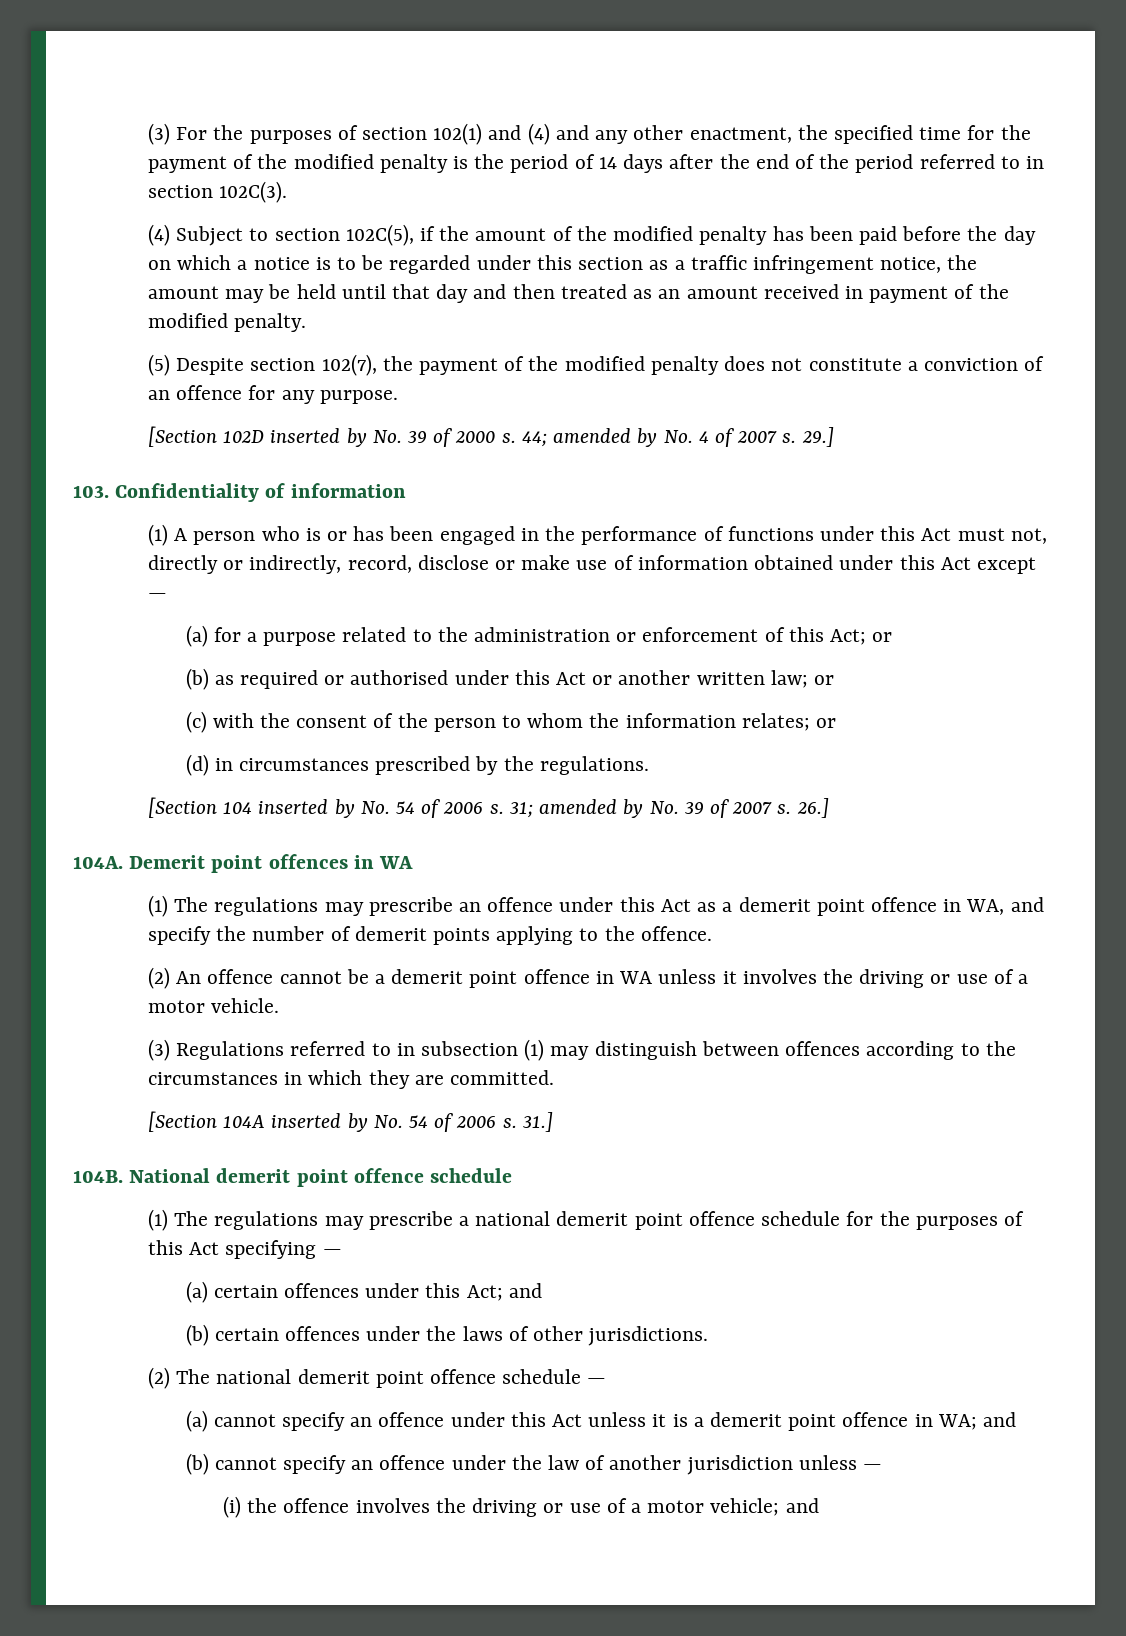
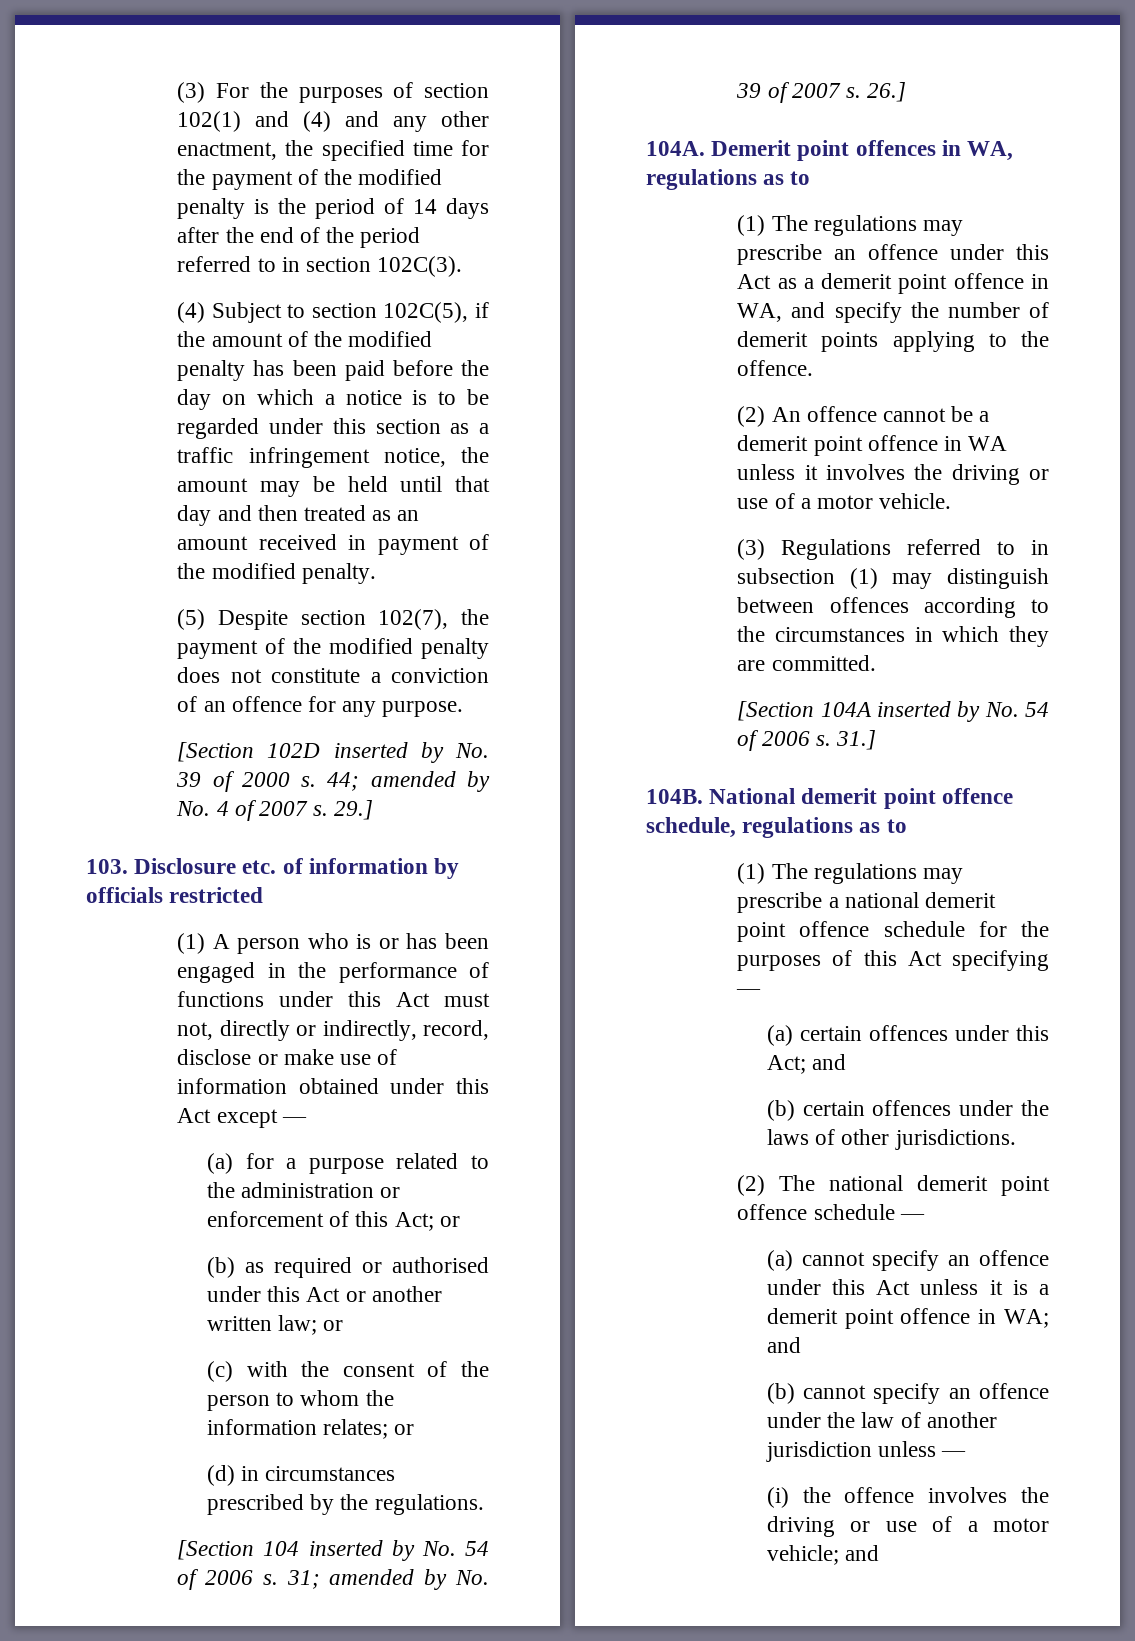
- 103. Confidentiality of information
+ 103. Disclosure etc. of information by officials restricted
- Demerit point offences in WA
+ Demerit point offences in WA, regulations as to
- National demerit point offence schedule
+ National demerit point offence schedule, regulations as to

